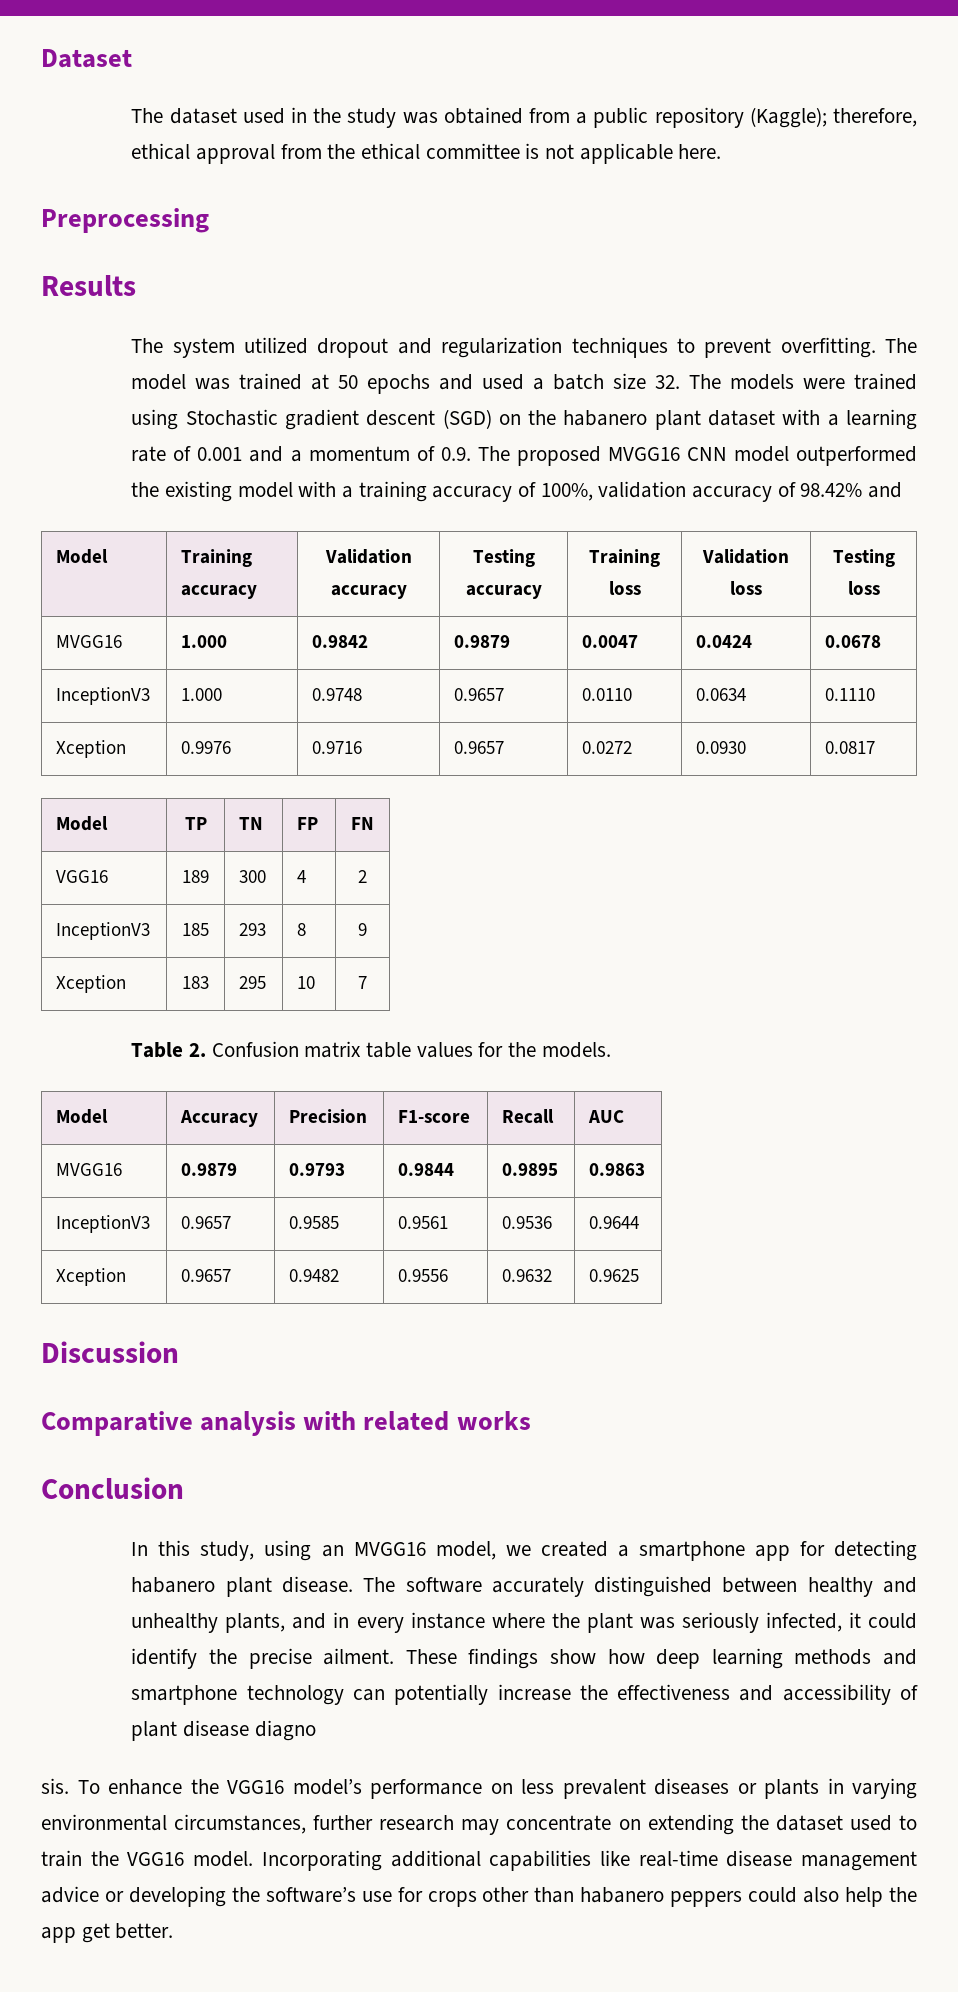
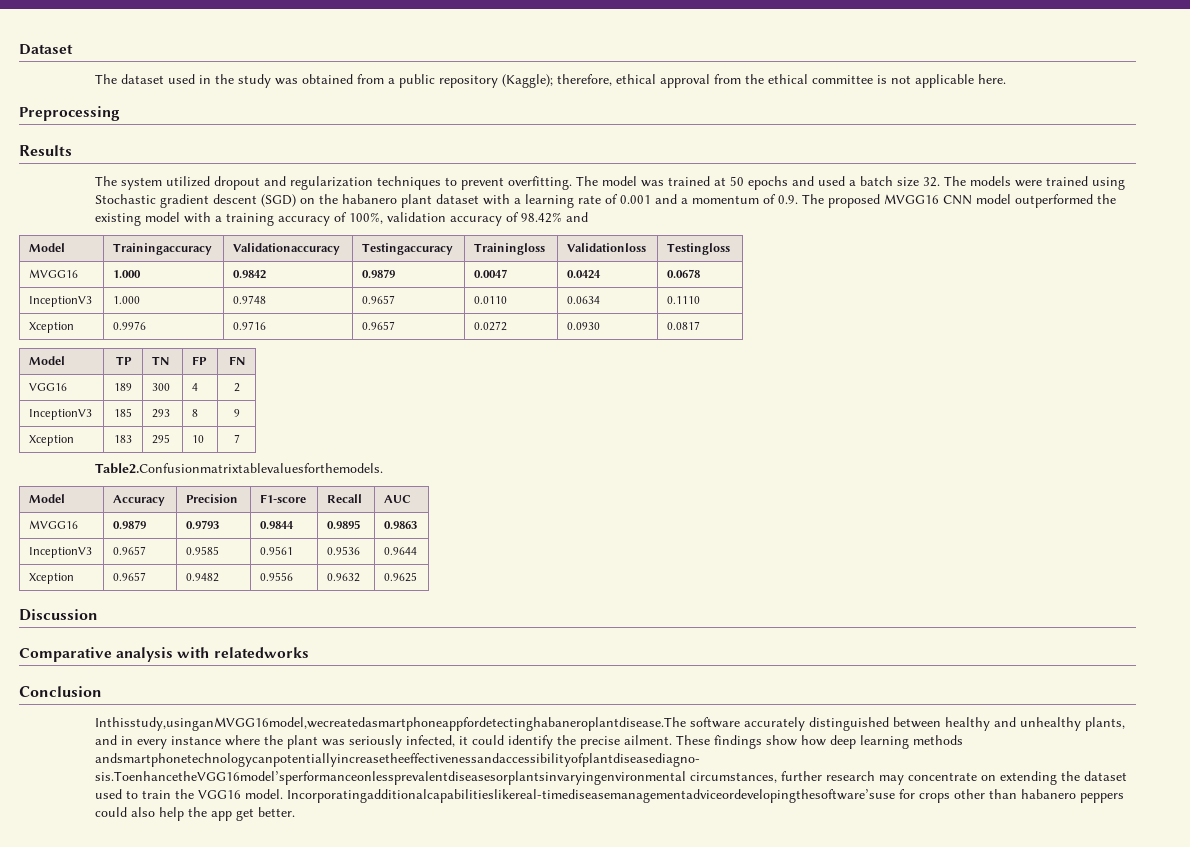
- Model | Training accuracy | Validation accuracy | Testing accuracy | Training loss | Validation loss | Testing loss
+ Model | Trainingaccuracy | Validationaccuracy | Testingaccuracy | Trainingloss | Validationloss | Testingloss
- Table 2. Confusion matrix table values for the models.
+ Table2.Confusionmatrixtablevaluesforthemodels.
- Comparative analysis with related works
+ Comparative analysis with relatedworks
- In this study, using an MVGG16 model, we created a smartphone app for detecting habanero plant disease. The software accurately distinguished between healthy and unhealthy plants, and in every instance where the plant was seriously infected, it could identify the precise ailment.
+ Inthisstudy,usinganMVGG16model,wecreatedasmartphoneappfordetectinghabaneroplantdisease.The software accurately distinguished between healthy and unhealthy plants, and in every instance where the plant was seriously infected, it could identify the precise ailment.
- These findings show how deep learning methods and smartphone technology can potentially increase the effectiveness and accessibility of plant disease diagno
- sis. To enhance the VGG16 model’s performance on less prevalent diseases or plants in varying environmental circumstances, further research may concentrate on extending the dataset used to train the VGG16 model.
+ These findings show how deep learning methods andsmartphonetechnologycanpotentiallyincreasetheeffectivenessandaccessibilityofplantdiseasediagno- sis.ToenhancetheVGG16model’sperformanceonlessprevalentdiseasesorplantsinvaryingenvironmental circumstances, further research may concentrate on extending the dataset used to train the VGG16 model.
- Incorporating additional capabilities like real-time disease management advice or developing the software’s use for crops other than habanero peppers could also help the app get better.
+ Incorporatingadditionalcapabilitieslikereal-timediseasemanagementadviceordevelopingthesoftware’suse for crops other than habanero peppers could also help the app get better.

